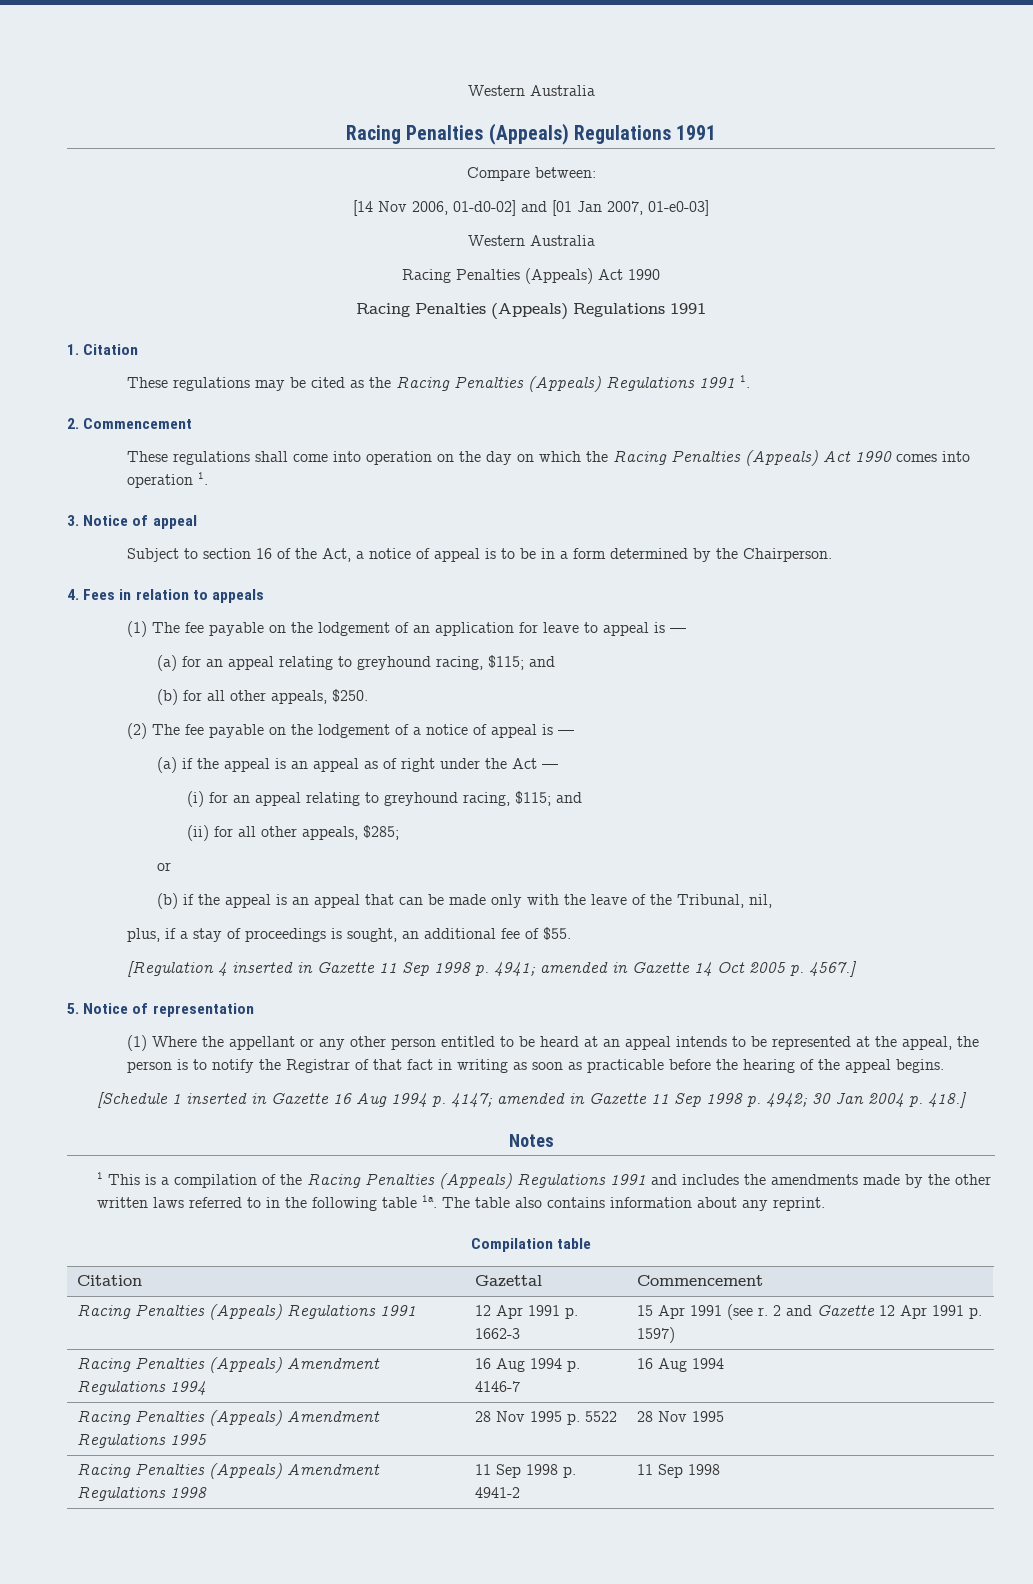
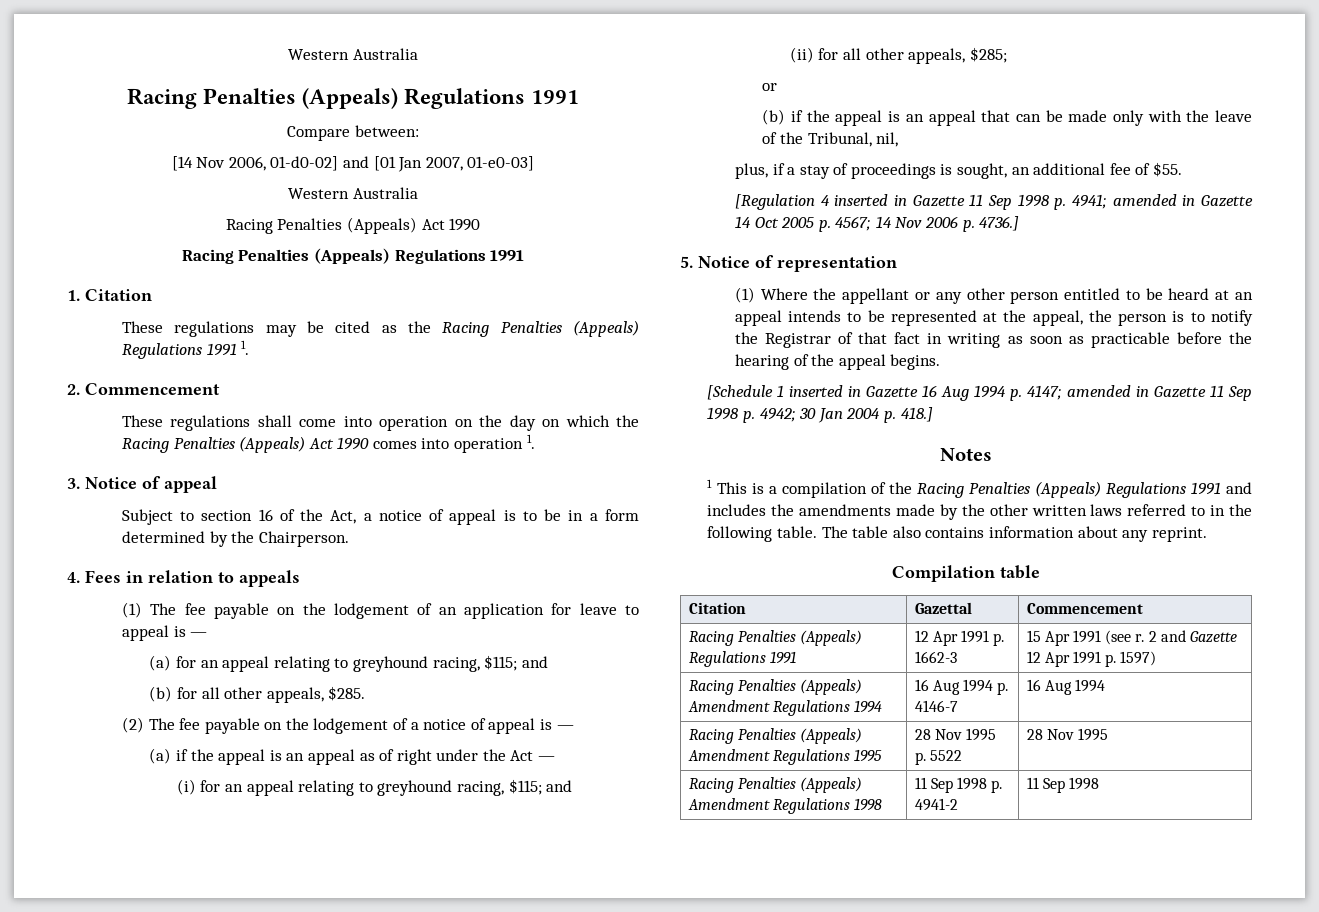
- (b) for all other appeals, $250.
+ (b) for all other appeals, $285.
- [Regulation 4 inserted in Gazette 11 Sep 1998 p. 4941; amended in Gazette 14 Oct 2005 p. 4567.]
+ [Regulation 4 inserted in Gazette 11 Sep 1998 p. 4941; amended in Gazette 14 Oct 2005 p. 4567; 14 Nov 2006 p. 4736.]
- 1 This is a compilation of the Racing Penalties (Appeals) Regulations 1991 and includes the amendments made by the other written laws referred to in the following table 1a.
+ 1 This is a compilation of the Racing Penalties (Appeals) Regulations 1991 and includes the amendments made by the other written laws referred to in the following table.

